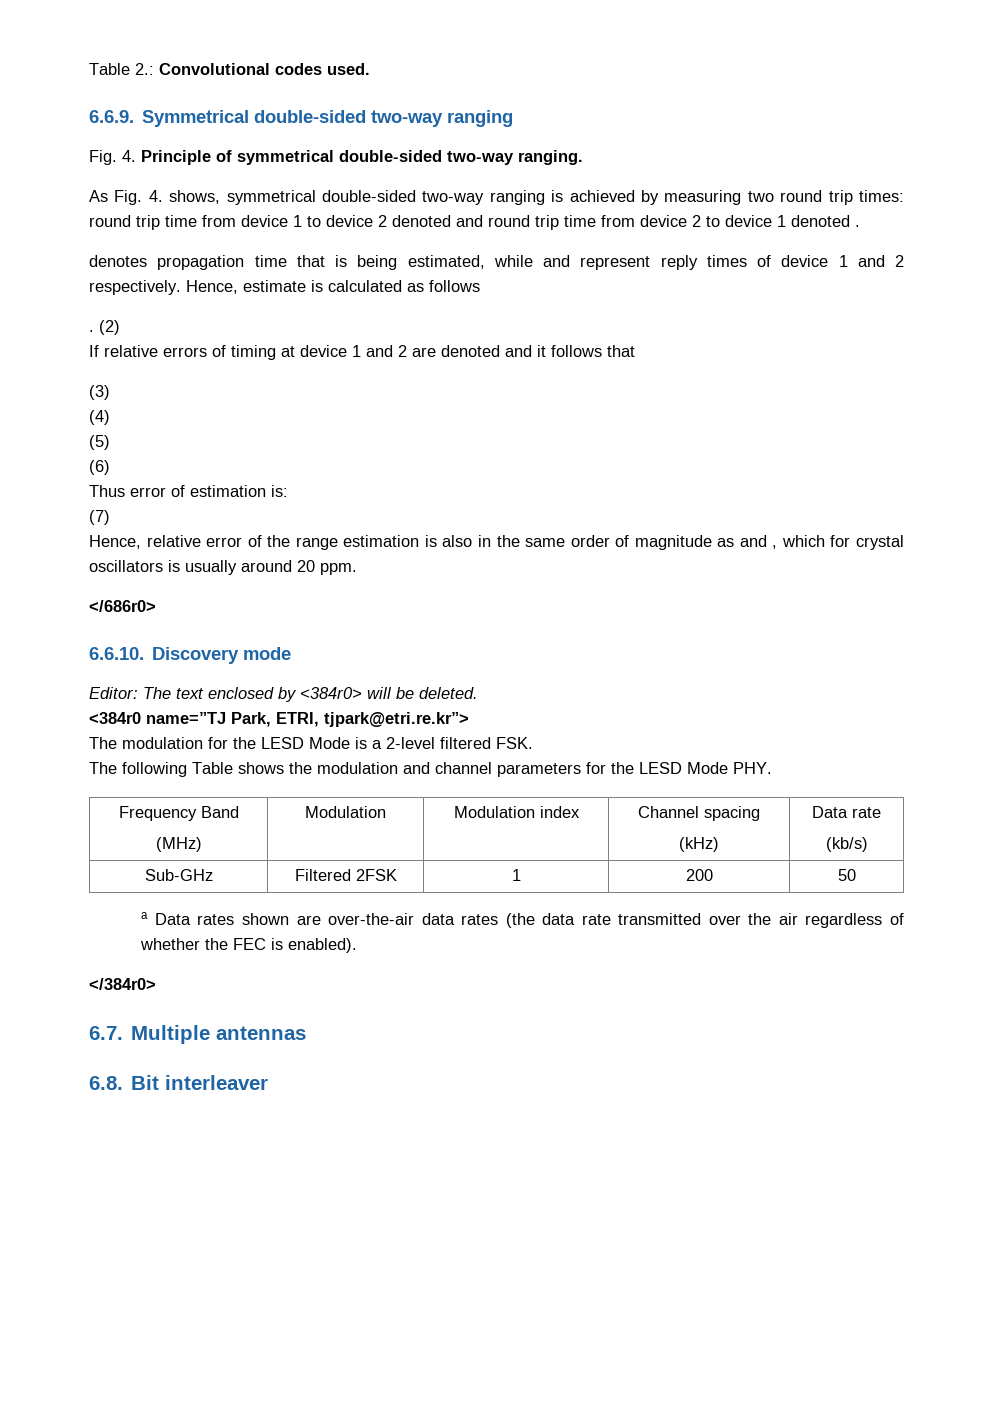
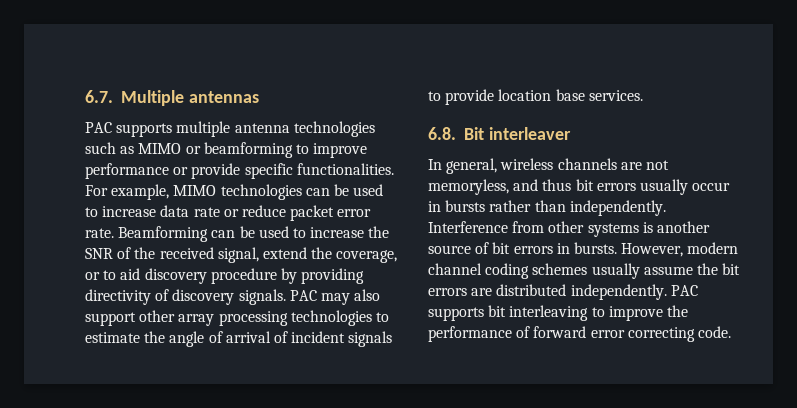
- Table 2.: Convolutional codes used.
- 6.6.9. Symmetrical double-sided two-way ranging
- Fig. 4. Principle of symmetrical double-sided two-way ranging.
- As Fig. 4. shows, symmetrical double-sided two-way ranging is achieved by measuring two round trip times: round trip time from device 1 to device 2 denoted and round trip time from device 2 to device 1 denoted .
- denotes propagation time that is being estimated, while and represent reply times of device 1 and 2 respectively. Hence, estimate is calculated as follows
- . (2)
- If relative errors of timing at device 1 and 2 are denoted and it follows that
- (3)
- (4)
- (5)
- (6)
- Thus error of estimation is:
- (7)
- Hence, relative error of the range estimation is also in the same order of magnitude as and , which for crystal oscillators is usually around 20 ppm.
- </686r0>
- 6.6.10. Discovery mode
- Editor: The text enclosed by <384r0> will be deleted.
- <384r0 name=”TJ Park, ETRI, tjpark@etri.re.kr”>
- The modulation for the LESD Mode is a 2-level filtered FSK.
- The following Table shows the modulation and channel parameters for the LESD Mode PHY.
- Frequency Band
- (MHz) | Modulation | Modulation index | Channel spacing
- (kHz) | Data rate
- (kb/s)
- Sub-GHz | Filtered 2FSK | 1 | 200 | 50
- a Data rates shown are over-the-air data rates (the data rate transmitted over the air regardless of whether the FEC is enabled).
- </384r0>
  6.7. Multiple antennas
+ PAC supports multiple antenna technologies such as MIMO or beamforming to improve performance or provide specific functionalities. For example, MIMO technologies can be used to increase data rate or reduce packet error rate. Beamforming can be used to increase the SNR of the received signal, extend the coverage, or to aid discovery procedure by providing directivity of discovery signals. PAC may also support other array processing technologies to estimate the angle of arrival of incident signals to provide location base services.
  6.8. Bit interleaver
+ In general, wireless channels are not memoryless, and thus bit errors usually occur in bursts rather than independently. Interference from other systems is another source of bit errors in bursts. However, modern channel coding schemes usually assume the bit errors are distributed independently. PAC supports bit interleaving to improve the performance of forward error correcting code.

